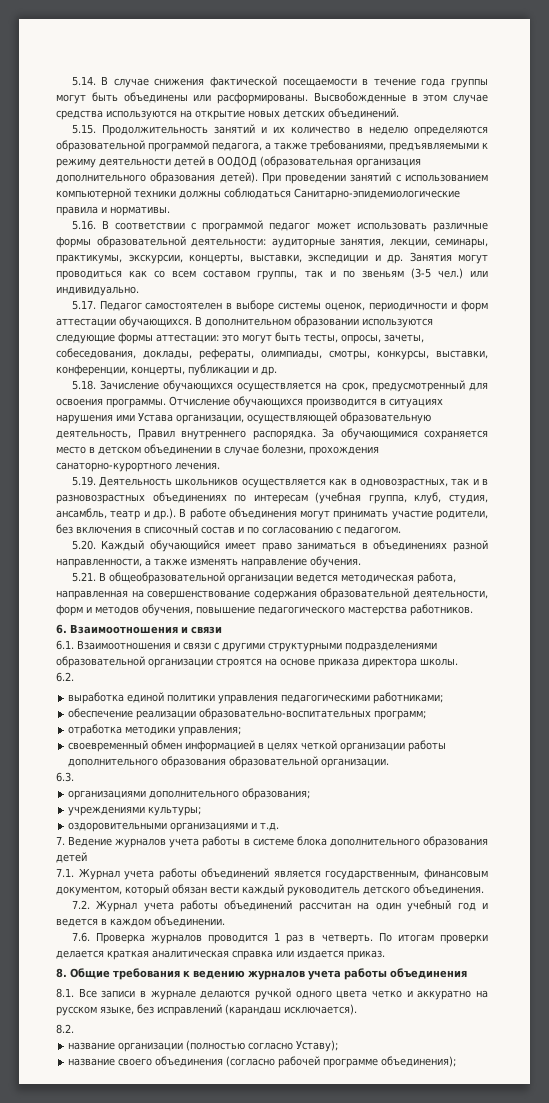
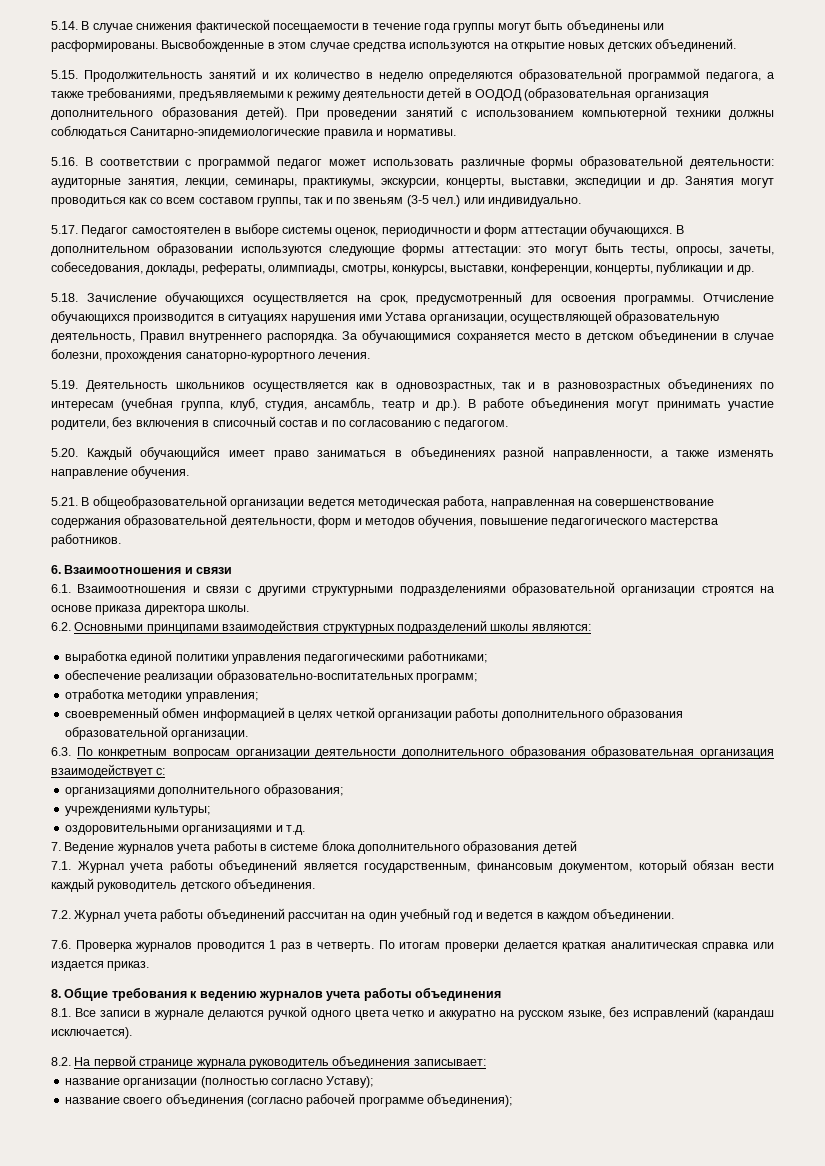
- 6.2.
+ 6.2. Основными принципами взаимодействия структурных подразделений школы являются:
- 6.3.
+ 6.3. По конкретным вопросам организации деятельности дополнительного образования образовательная организация взаимодействует с:
- 8.2.
+ 8.2. На первой странице журнала руководитель объединения записывает:

